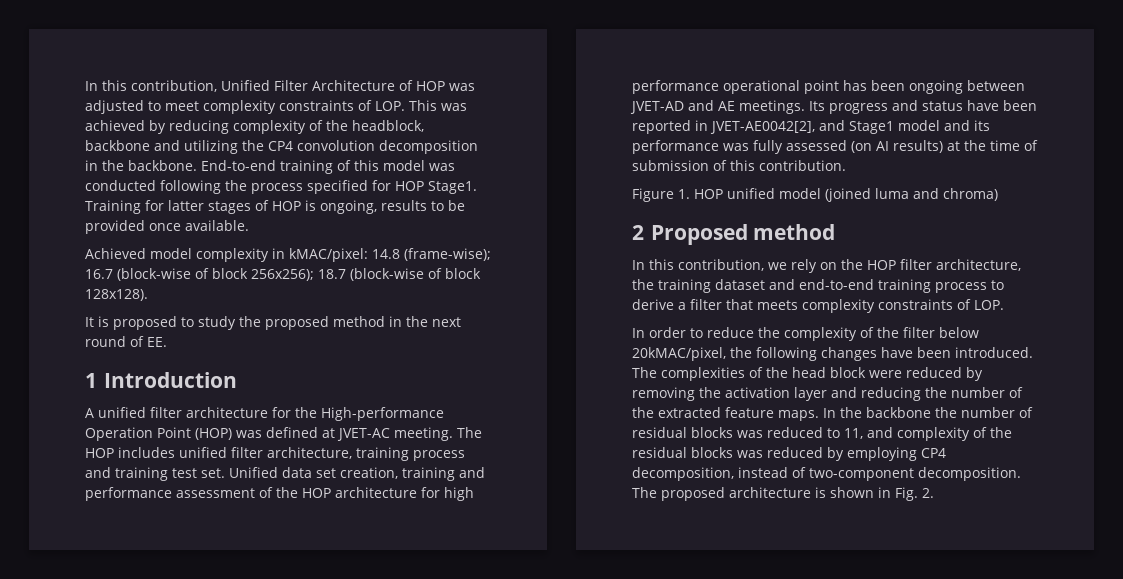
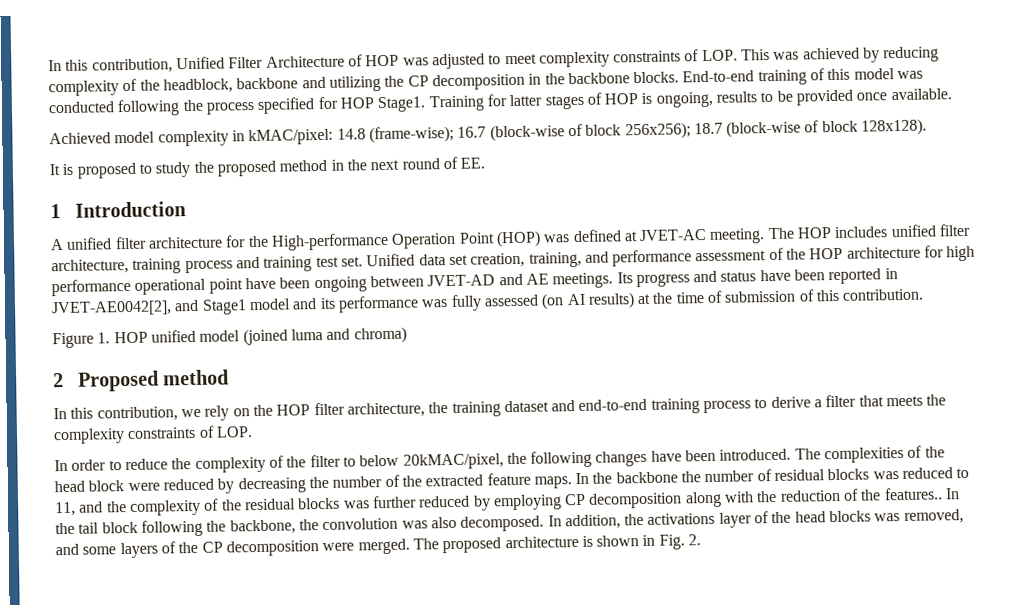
- In this contribution, Unified Filter Architecture of HOP was adjusted to meet complexity constraints of LOP. This was achieved by reducing complexity of the headblock, backbone and utilizing the CP4 convolution decomposition in the backbone.
+ In this contribution, Unified Filter Architecture of HOP was adjusted to meet complexity constraints of LOP. This was achieved by reducing complexity of the headblock, backbone and utilizing the CP decomposition in the backbone blocks.
- Unified data set creation, training and performance assessment of the HOP architecture for high performance operational point has been ongoing between JVET-AD and AE meetings.
+ Unified data set creation, training, and performance assessment of the HOP architecture for high performance operational point have been ongoing between JVET-AD and AE meetings.
- In this contribution, we rely on the HOP filter architecture, the training dataset and end-to-end training process to derive a filter that meets complexity constraints of LOP.
+ In this contribution, we rely on the HOP filter architecture, the training dataset and end-to-end training process to derive a filter that meets the complexity constraints of LOP.
- In order to reduce the complexity of the filter below 20kMAC/pixel, the following changes have been introduced.
+ In order to reduce the complexity of the filter to below 20kMAC/pixel, the following changes have been introduced.
- The complexities of the head block were reduced by removing the activation layer and reducing the number of the extracted feature maps.
+ The complexities of the head block were reduced by decreasing the number of the extracted feature maps.
- In the backbone the number of residual blocks was reduced to 11, and complexity of the residual blocks was reduced by employing CP4 decomposition, instead of two-component decomposition.
+ In the backbone the number of residual blocks was reduced to 11, and the complexity of the residual blocks was further reduced by employing CP decomposition along with the reduction of the features.. In the tail block following the backbone, the convolution was also decomposed. In addition, the activations layer of the head blocks was removed, and some layers of the CP decomposition were merged.

